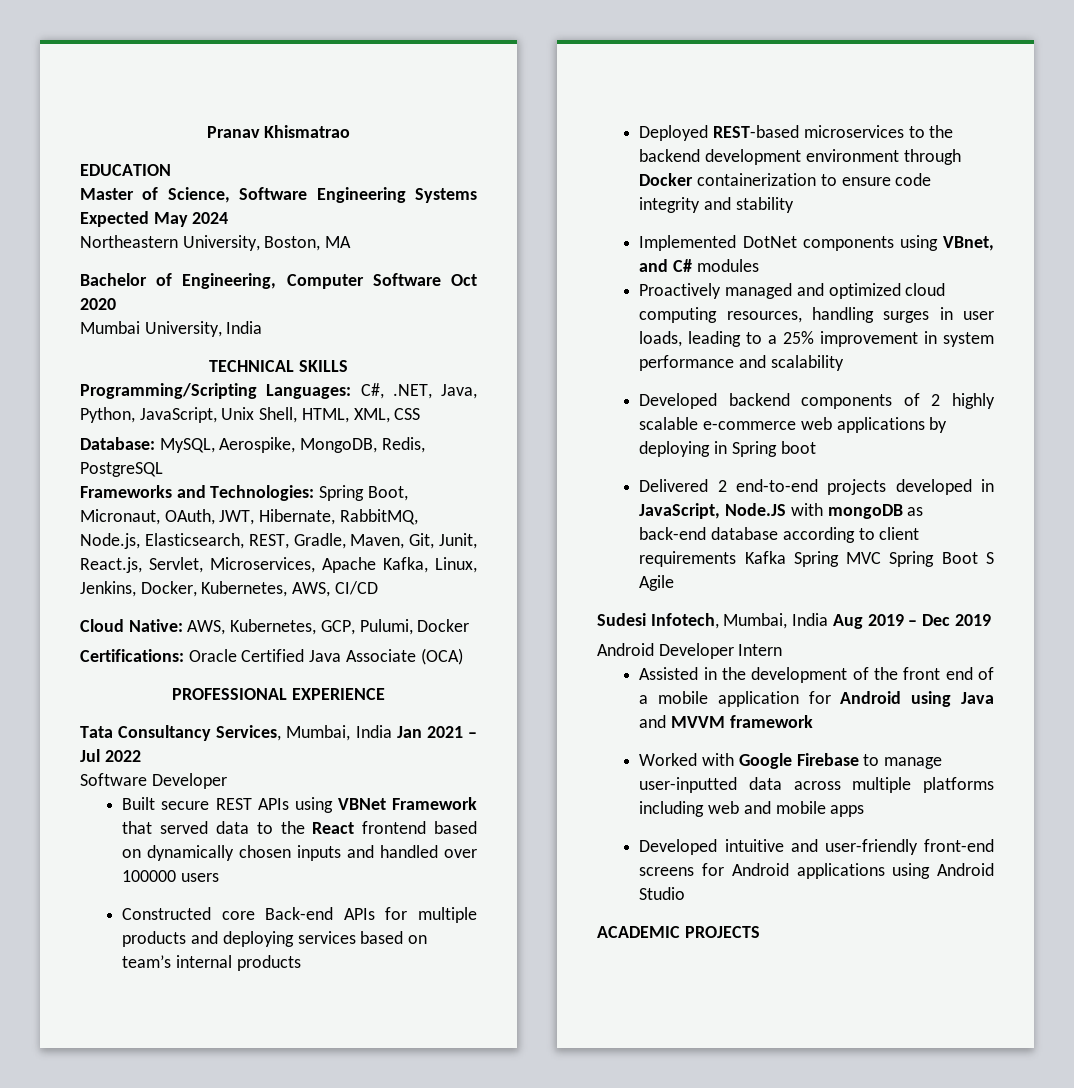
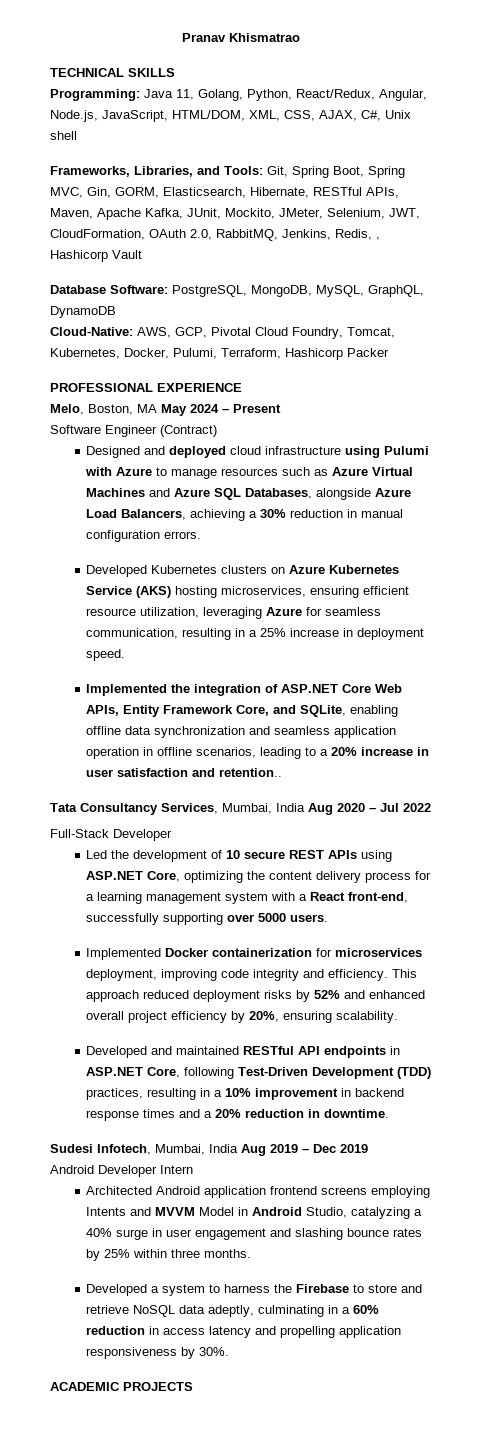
- EDUCATION
- Master of Science, Software Engineering Systems Expected May 2024
- Northeastern University, Boston, MA
- Bachelor of Engineering, Computer Software Oct 2020
- Mumbai University, India
  TECHNICAL SKILLS
- Programming/Scripting Languages: C#, .NET, Java, Python, JavaScript, Unix Shell, HTML, XML, CSS
- Database: MySQL, Aerospike, MongoDB, Redis, PostgreSQL
- Frameworks and Technologies: Spring Boot, Micronaut, OAuth, JWT, Hibernate, RabbitMQ, Node.js, Elasticsearch, REST, Gradle, Maven, Git, Junit, React.js, Servlet, Microservices, Apache Kafka, Linux, Jenkins, Docker, Kubernetes, AWS, CI/CD
- Cloud Native: AWS, Kubernetes, GCP, Pulumi, Docker
- Certifications: Oracle Certified Java Associate (OCA)
+ Programming: Java 11, Golang, Python, React/Redux, Angular, Node.js, JavaScript, HTML/DOM, XML, CSS, AJAX, C#, Unix shell
+ Frameworks, Libraries, and Tools: Git, Spring Boot, Spring MVC, Gin, GORM, Elasticsearch, Hibernate, RESTful APIs, Maven, Apache Kafka, JUnit, Mockito, JMeter, Selenium, JWT, CloudFormation, OAuth 2.0, RabbitMQ, Jenkins, Redis, , Hashicorp Vault
+ Database Software: PostgreSQL, MongoDB, MySQL, GraphQL, DynamoDB
+ Cloud-Native: AWS, GCP, Pivotal Cloud Foundry, Tomcat, Kubernetes, Docker, Pulumi, Terraform, Hashicorp Packer
  PROFESSIONAL EXPERIENCE
+ Melo, Boston, MA May 2024 – Present
+ Software Engineer (Contract)
+ Designed and deployed cloud infrastructure using Pulumi with Azure to manage resources such as Azure Virtual Machines and Azure SQL Databases, alongside Azure Load Balancers, achieving a 30% reduction in manual configuration errors.
+ Developed Kubernetes clusters on Azure Kubernetes Service (AKS) hosting microservices, ensuring efficient resource utilization, leveraging Azure for seamless communication, resulting in a 25% increase in deployment speed.
+ Implemented the integration of ASP.NET Core Web APIs, Entity Framework Core, and SQLite, enabling offline data synchronization and seamless application operation in offline scenarios, leading to a 20% increase in user satisfaction and retention..
- Tata Consultancy Services, Mumbai, India Jan 2021 – Jul 2022
+ Tata Consultancy Services, Mumbai, India Aug 2020 – Jul 2022
- Software Developer
+ Full-Stack Developer
- Built secure REST APIs using VBNet Framework that served data to the React frontend based on dynamically chosen inputs and handled over 100000 users
- Constructed core Back-end APIs for multiple products and deploying services based on team’s internal products
- Deployed REST-based microservices to the backend development environment through Docker containerization to ensure code integrity and stability
- Implemented DotNet components using VBnet, and C# modules
- Proactively managed and optimized cloud computing resources, handling surges in user loads, leading to a 25% improvement in system performance and scalability
- Developed backend components of 2 highly scalable e-commerce web applications by deploying in Spring boot
- Delivered 2 end-to-end projects developed in JavaScript, Node.JS with mongoDB as back-end database according to client requirements Kafka Spring MVC Spring Boot S Agile
+ Led the development of 10 secure REST APIs using ASP.NET Core, optimizing the content delivery process for a learning management system with a React front-end, successfully supporting over 5000 users.
+ Implemented Docker containerization for microservices deployment, improving code integrity and efficiency. This approach reduced deployment risks by 52% and enhanced overall project efficiency by 20%, ensuring scalability.
+ Developed and maintained RESTful API endpoints in ASP.NET Core, following Test-Driven Development (TDD) practices, resulting in a 10% improvement in backend response times and a 20% reduction in downtime.
- Assisted in the development of the front end of a mobile application for Android using Java and MVVM framework
- Worked with Google Firebase to manage user-inputted data across multiple platforms including web and mobile apps
- Developed intuitive and user-friendly front-end screens for Android applications using Android Studio
+ Architected Android application frontend screens employing Intents and MVVM Model in Android Studio, catalyzing a 40% surge in user engagement and slashing bounce rates by 25% within three months.
+ Developed a system to harness the Firebase to store and retrieve NoSQL data adeptly, culminating in a 60% reduction in access latency and propelling application responsiveness by 30%.

